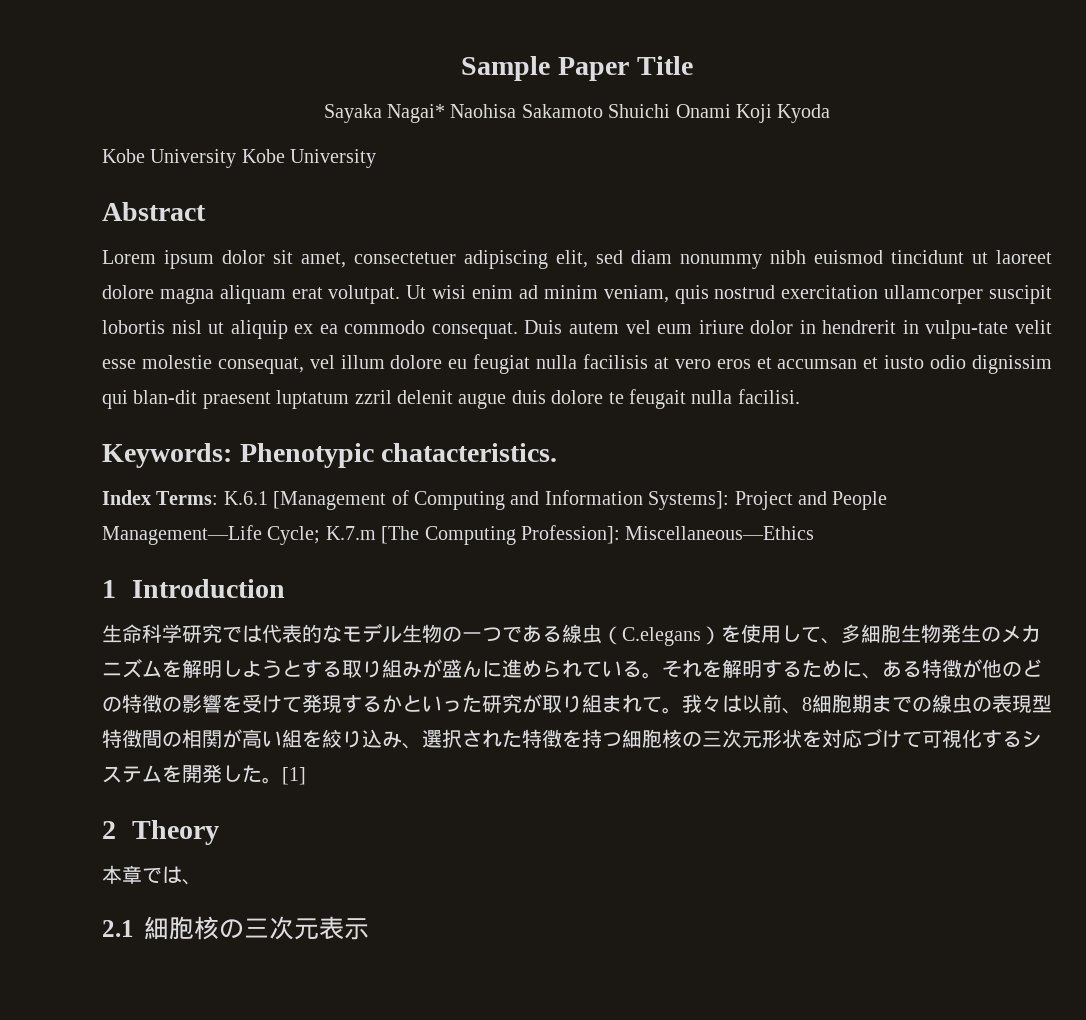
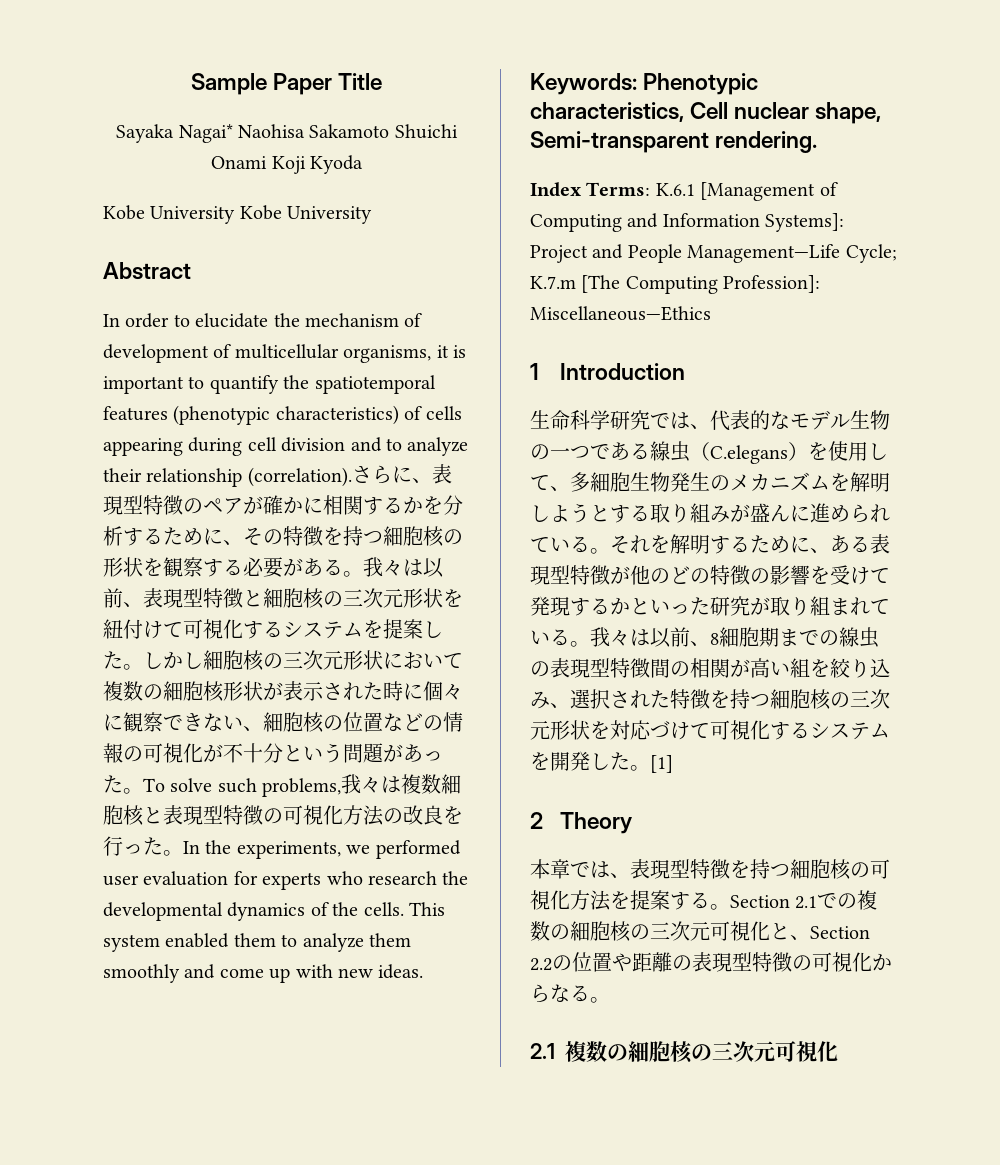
- Lorem ipsum dolor sit amet, consectetuer adipiscing elit, sed diam nonummy nibh euismod tincidunt ut laoreet dolore magna aliquam erat volutpat. Ut wisi enim ad minim veniam, quis nostrud exercitation ullamcorper suscipit lobortis nisl ut aliquip ex ea commodo consequat. Duis autem vel eum iriure dolor in hendrerit in vulpu-tate velit esse molestie consequat, vel illum dolore eu feugiat nulla facilisis at vero eros et accumsan et iusto odio dignissim qui blan-dit praesent luptatum zzril delenit augue duis dolore te feugait nulla facilisi.
- Keywords: Phenotypic chatacteristics.
+ In order to elucidate the mechanism of development of multicellular organisms, it is important to quantify the spatiotemporal features (phenotypic characteristics) of cells appearing during cell division and to analyze their relationship (correlation).さらに、表現型特徴のペアが確かに相関するかを分析するために、その特徴を持つ細胞核の形状を観察する必要がある。我々は以前、表現型特徴と細胞核の三次元形状を紐付けて可視化するシステムを提案した。しかし細胞核の三次元形状において複数の細胞核形状が表示された時に個々に観察できない、細胞核の位置などの情報の可視化が不十分という問題があった。To solve such problems,我々は複数細胞核と表現型特徴の可視化方法の改良を行った。In the experiments, we performed user evaluation for experts who research the developmental dynamics of the cells. This system enabled them to analyze them smoothly and come up with new ideas.
+ Keywords: Phenotypic characteristics, Cell nuclear shape, Semi-transparent rendering.
- 生命科学研究では代表的なモデル生物の一つである線虫（C.elegans）を使用して、多細胞生物発生のメカニズムを解明しようとする取り組みが盛んに進められている。
+ 生命科学研究では、代表的なモデル生物の一つである線虫（C.elegans）を使用して、多細胞生物発生のメカニズムを解明しようとする取り組みが盛んに進められている。
- それを解明するために、ある特徴が他のどの特徴の影響を受けて発現するかといった研究が取り組まれて。
+ それを解明するために、ある表現型特徴が他のどの特徴の影響を受けて発現するかといった研究が取り組まれている。
- 本章では、
- 2.1細胞核の三次元表示
+ 本章では、表現型特徴を持つ細胞核の可視化方法を提案する。Section 2.1での複数の細胞核の三次元可視化と、Section 2.2の位置や距離の表現型特徴の可視化からなる。
+ 2.1複数の細胞核の三次元可視化

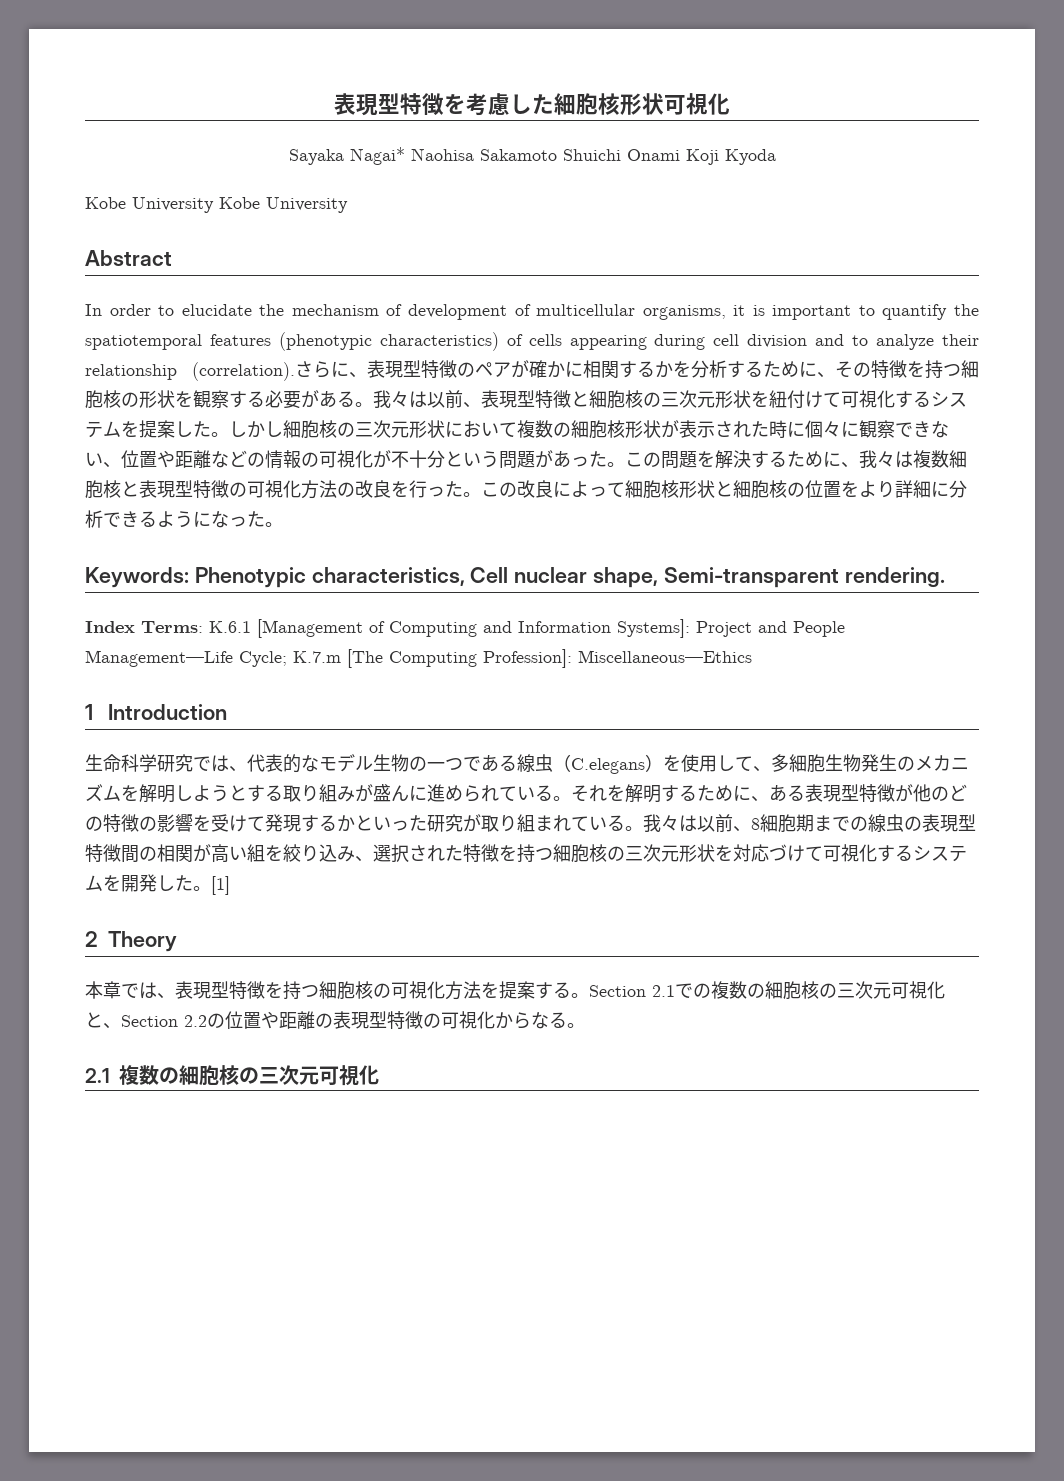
- Sample Paper Title
+ 表現型特徴を考慮した細胞核形状可視化
- しかし細胞核の三次元形状において複数の細胞核形状が表示された時に個々に観察できない、細胞核の位置などの情報の可視化が不十分という問題があった。
+ しかし細胞核の三次元形状において複数の細胞核形状が表示された時に個々に観察できない、位置や距離などの情報の可視化が不十分という問題があった。
- To solve such problems,我々は複数細胞核と表現型特徴の可視化方法の改良を行った。
+ この問題を解決するために、我々は複数細胞核と表現型特徴の可視化方法の改良を行った。
- In the experiments, we performed user evaluation for experts who research the developmental dynamics of the cells. This system enabled them to analyze them smoothly and come up with new ideas.
+ この改良によって細胞核形状と細胞核の位置をより詳細に分析できるようになった。

